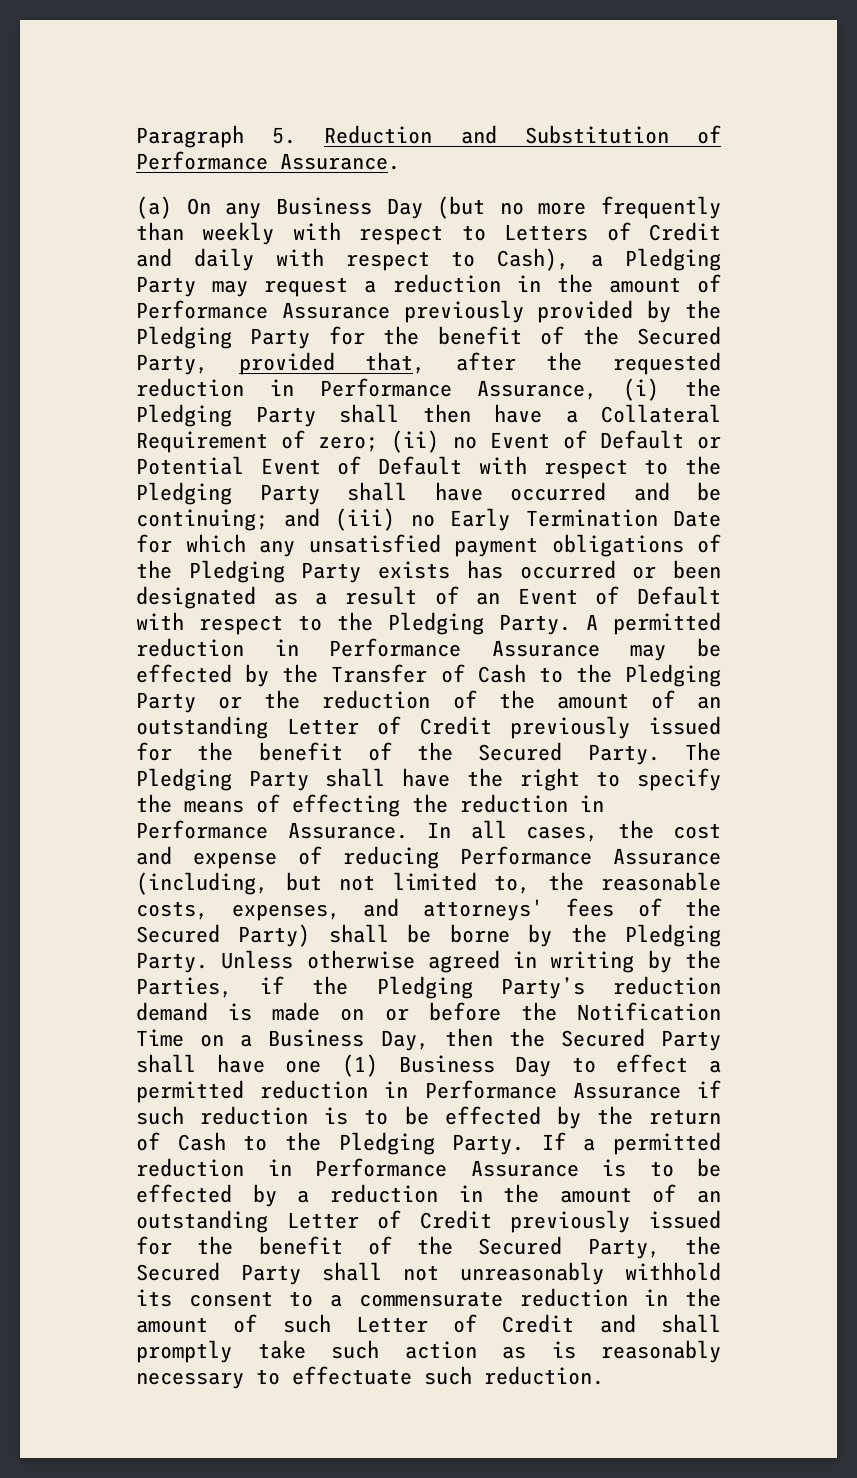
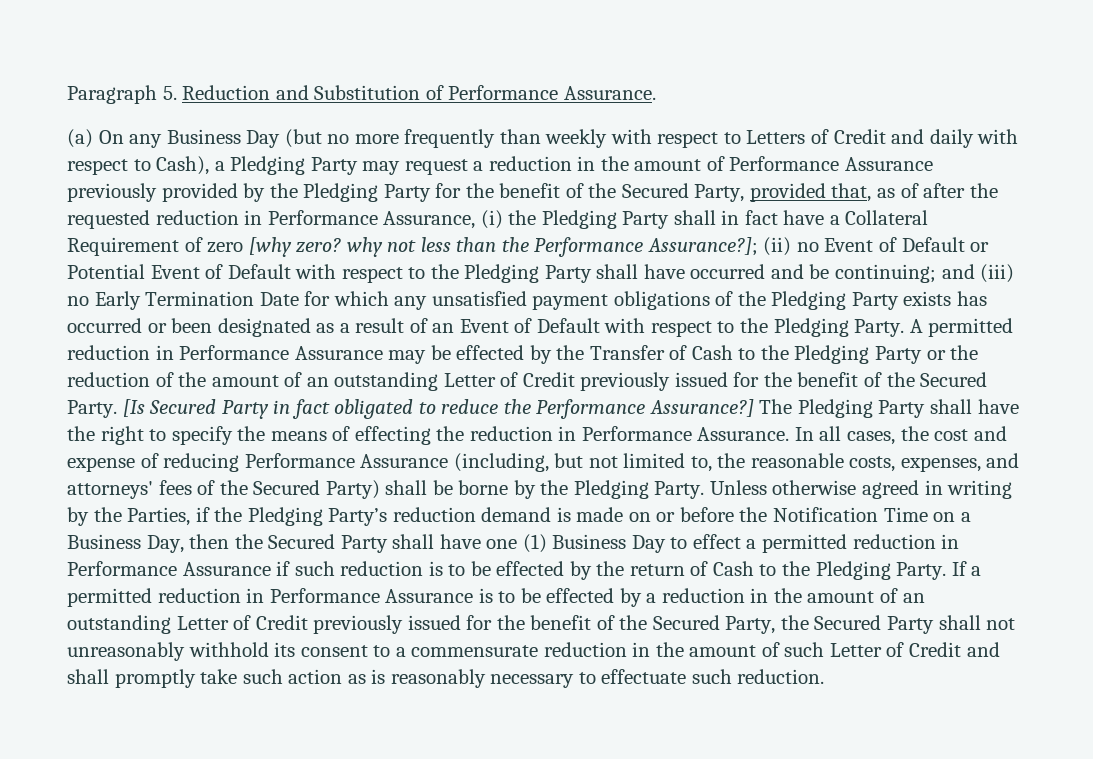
- (a) On any Business Day (but no more frequently than weekly with respect to Letters of Credit and daily with respect to Cash), a Pledging Party may request a reduction in the amount of Performance Assurance previously provided by the Pledging Party for the benefit of the Secured Party, provided that, after the requested reduction in Performance Assurance, (i) the Pledging Party shall then have a Collateral Requirement of zero;
+ (a) On any Business Day (but no more frequently than weekly with respect to Letters of Credit and daily with respect to Cash), a Pledging Party may request a reduction in the amount of Performance Assurance previously provided by the Pledging Party for the benefit of the Secured Party, provided that, as of after the requested reduction in Performance Assurance, (i) the Pledging Party shall in fact have a Collateral Requirement of zero [why zero? why not less than the Performance Assurance?];
+ [Is Secured Party in fact obligated to reduce the Performance Assurance?]

